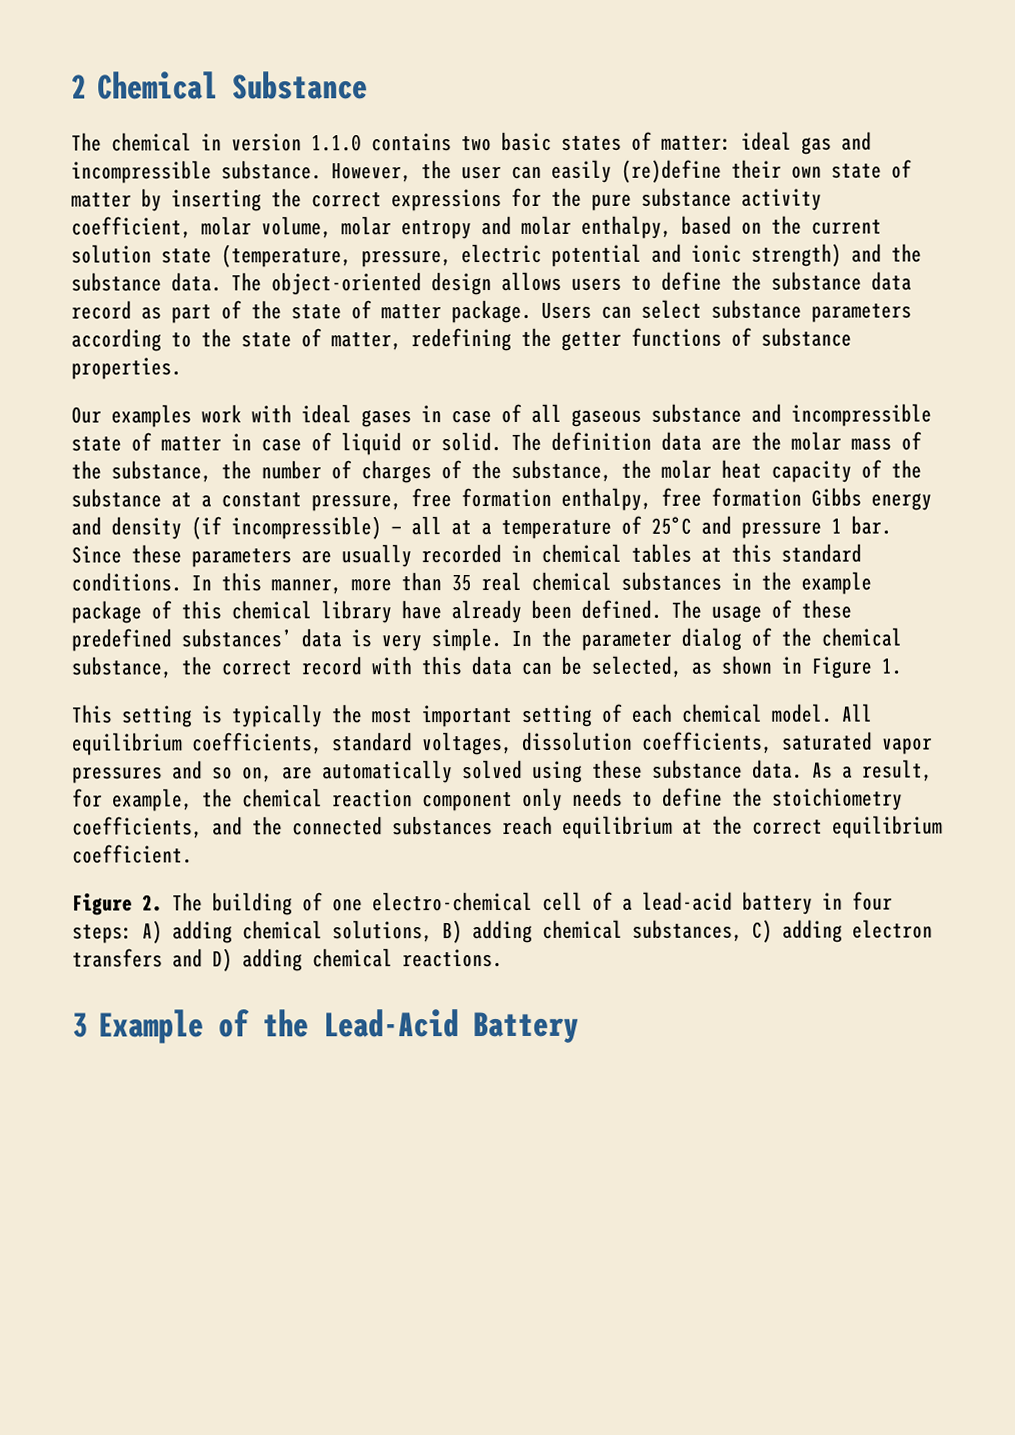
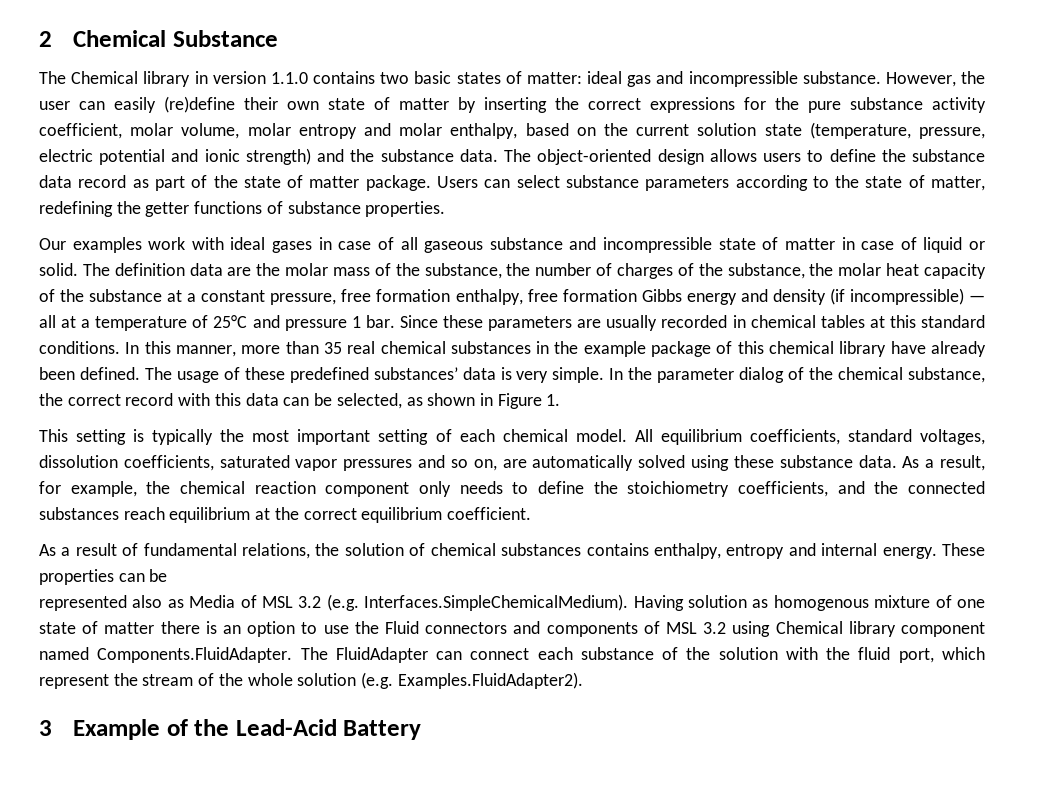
- The chemical in version 1.1.0 contains two basic states of matter: ideal gas and incompressible substance.
+ The Chemical library in version 1.1.0 contains two basic states of matter: ideal gas and incompressible substance.
- Figure 2. The building of one electro-chemical cell of a lead-acid battery in four steps: A) adding chemical solutions, B) adding chemical substances, C) adding electron transfers and D) adding chemical reactions.
+ As a result of fundamental relations, the solution of chemical substances contains enthalpy, entropy and internal energy. These properties can be
+ represented also as Media of MSL 3.2 (e.g. Interfaces.SimpleChemicalMedium). Having solution as homogenous mixture of one state of matter there is an option to use the Fluid connectors and components of MSL 3.2 using Chemical library component named Components.FluidAdapter. The FluidAdapter can connect each substance of the solution with the fluid port, which represent the stream of the whole solution (e.g. Examples.FluidAdapter2).

